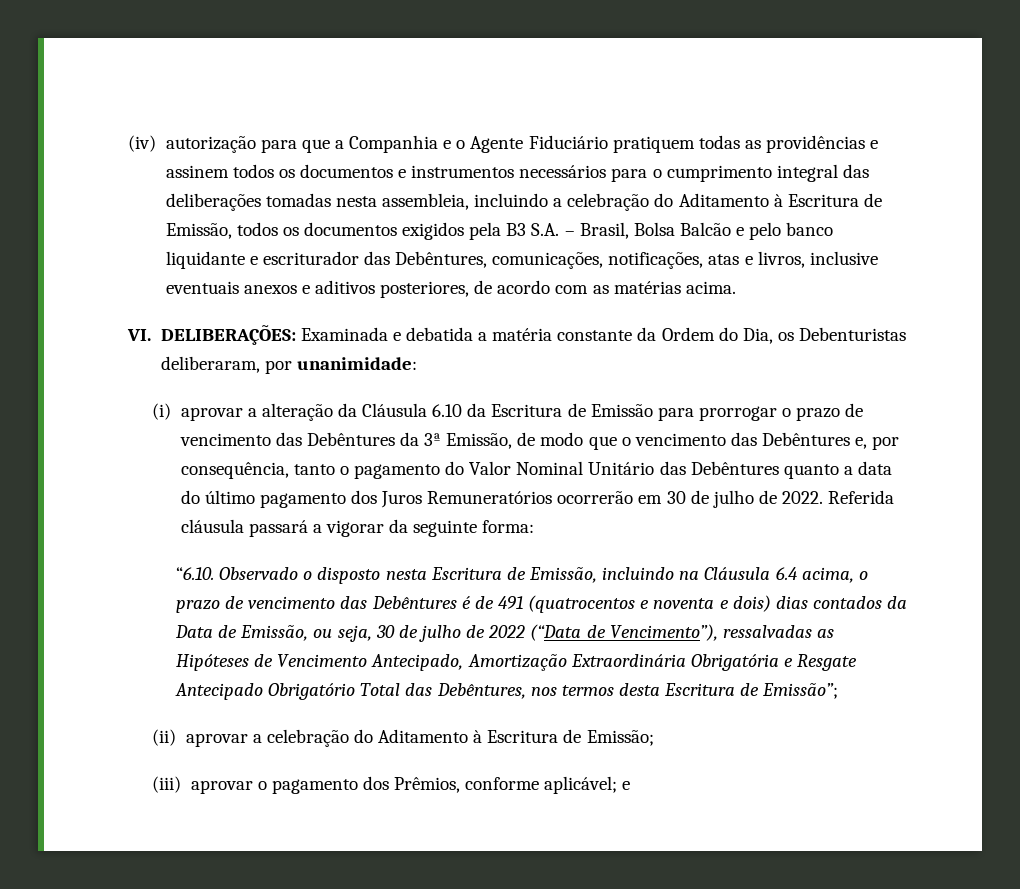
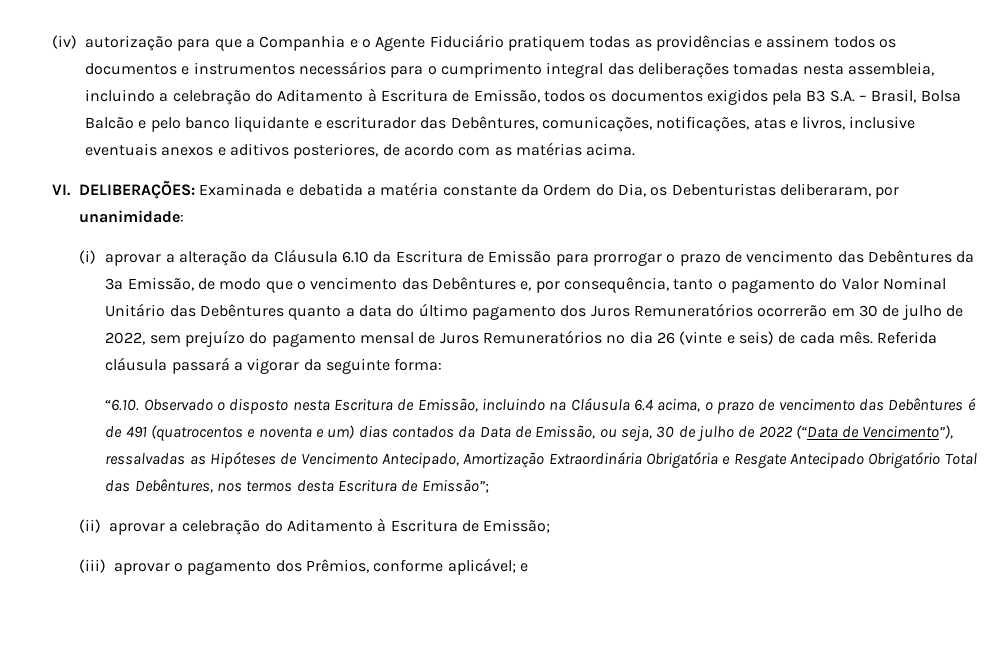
- (i) aprovar a alteração da Cláusula 6.10 da Escritura de Emissão para prorrogar o prazo de vencimento das Debêntures da 3ª Emissão, de modo que o vencimento das Debêntures e, por consequência, tanto o pagamento do Valor Nominal Unitário das Debêntures quanto a data do último pagamento dos Juros Remuneratórios ocorrerão em 30 de julho de 2022.
+ (i) aprovar a alteração da Cláusula 6.10 da Escritura de Emissão para prorrogar o prazo de vencimento das Debêntures da 3ª Emissão, de modo que o vencimento das Debêntures e, por consequência, tanto o pagamento do Valor Nominal Unitário das Debêntures quanto a data do último pagamento dos Juros Remuneratórios ocorrerão em 30 de julho de 2022, sem prejuízo do pagamento mensal de Juros Remuneratórios no dia 26 (vinte e seis) de cada mês.
- “6.10. Observado o disposto nesta Escritura de Emissão, incluindo na Cláusula 6.4 acima, o prazo de vencimento das Debêntures é de 491 (quatrocentos e noventa e dois) dias contados da Data de Emissão, ou seja, 30 de julho de 2022 (“Data de Vencimento”), ressalvadas as Hipóteses de Vencimento Antecipado, Amortização Extraordinária Obrigatória e Resgate Antecipado Obrigatório Total das Debêntures, nos termos desta Escritura de Emissão”;
+ “6.10. Observado o disposto nesta Escritura de Emissão, incluindo na Cláusula 6.4 acima, o prazo de vencimento das Debêntures é de 491 (quatrocentos e noventa e um) dias contados da Data de Emissão, ou seja, 30 de julho de 2022 (“Data de Vencimento”), ressalvadas as Hipóteses de Vencimento Antecipado, Amortização Extraordinária Obrigatória e Resgate Antecipado Obrigatório Total das Debêntures, nos termos desta Escritura de Emissão”;

